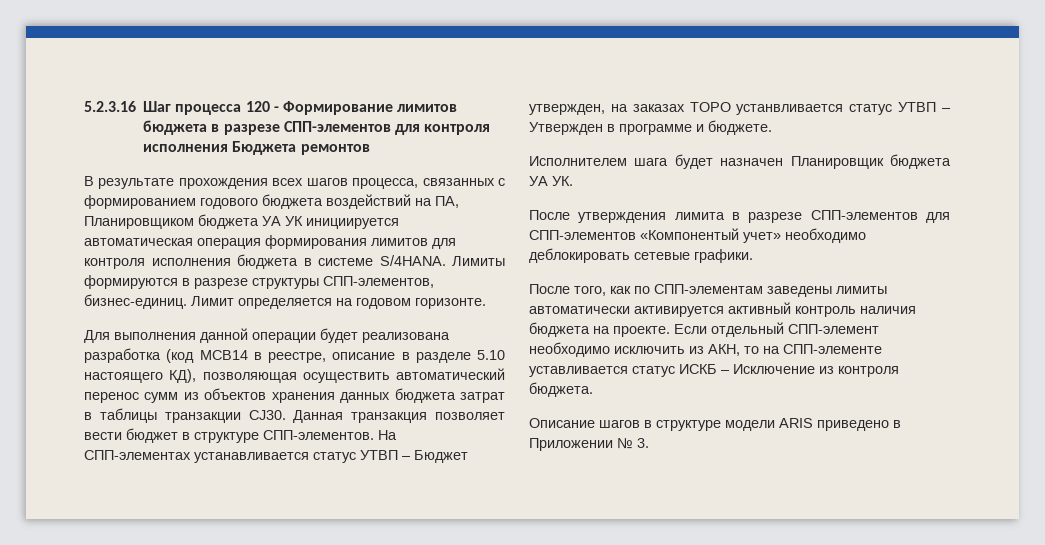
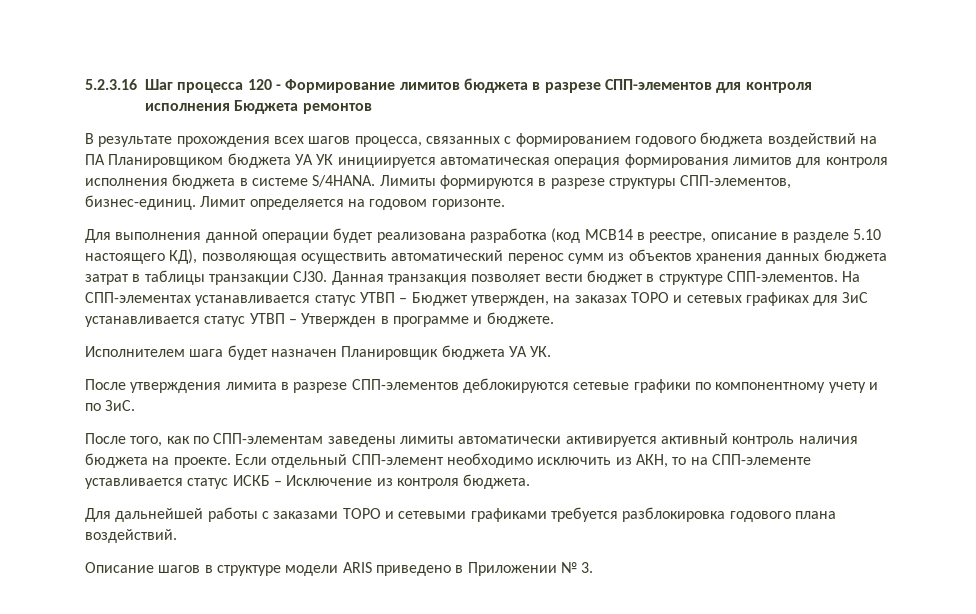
- В результате прохождения всех шагов процесса, связанных с формированием годового бюджета воздействий на ПА, Планировщиком бюджета УА УК инициируется автоматическая операция формирования лимитов для контроля исполнения бюджета в системе S/4HANA.
+ В результате прохождения всех шагов процесса, связанных с формированием годового бюджета воздействий на ПА Планировщиком бюджета УА УК инициируется автоматическая операция формирования лимитов для контроля исполнения бюджета в системе S/4HANA.
- На СПП-элементах устанавливается статус УТВП – Бюджет утвержден, на заказах ТОРО устанвливается статус УТВП – Утвержден в программе и бюджете.
+ На СПП-элементах устанавливается статус УТВП – Бюджет утвержден, на заказах ТОРО и сетевых графиках для ЗиС устанавливается статус УТВП – Утвержден в программе и бюджете.
- После утверждения лимита в разрезе СПП-элементов для СПП-элементов «Компонентый учет» необходимо деблокировать сетевые графики.
+ После утверждения лимита в разрезе СПП-элементов деблокируются сетевые графики по компонентному учету и по ЗиС.
+ Для дальнейшей работы с заказами ТОРО и сетевыми графиками требуется разблокировка годового плана воздействий.

